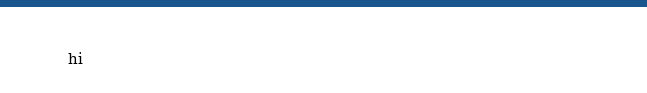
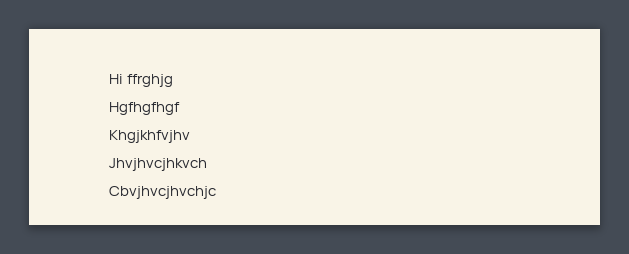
- hi
+ Hi ffrghjg
+ Hgfhgfhgf
+ Khgjkhfvjhv
+ Jhvjhvcjhkvch
+ Cbvjhvcjhvchjc

